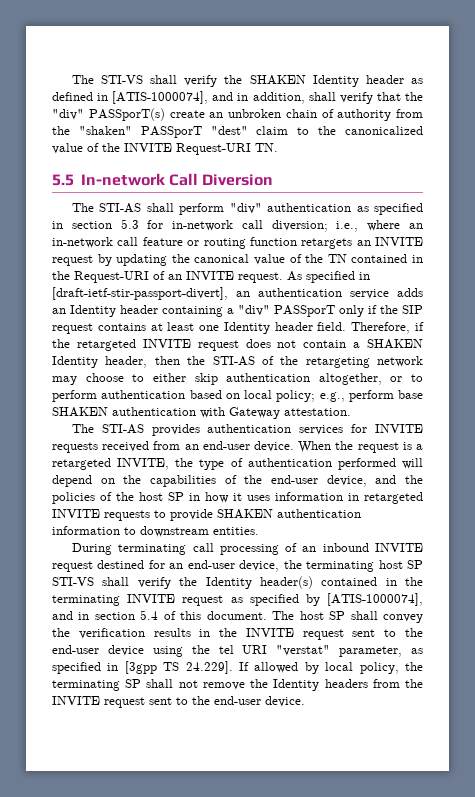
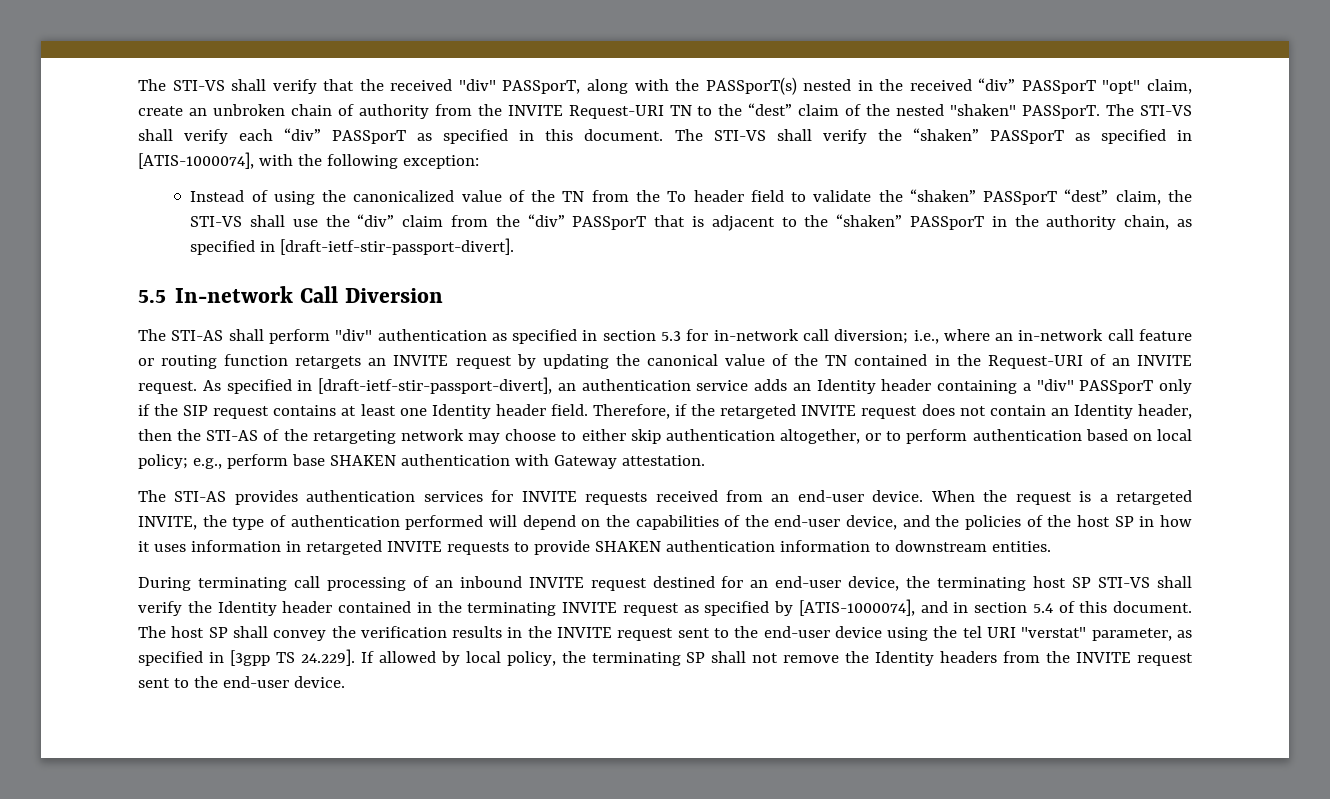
- The STI-VS shall verify the SHAKEN Identity header as defined in [ATIS-1000074], and in addition, shall verify that the "div" PASSporT(s) create an unbroken chain of authority from the "shaken" PASSporT "dest" claim to the canonicalized value of the INVITE Request-URI TN.
+ The STI-VS shall verify that the received "div" PASSporT, along with the PASSporT(s) nested in the received “div” PASSporT "opt" claim, create an unbroken chain of authority from the INVITE Request-URI TN to the “dest” claim of the nested "shaken" PASSporT. The STI-VS shall verify each “div” PASSporT as specified in this document. The STI-VS shall verify the “shaken” PASSporT as specified in [ATIS-1000074], with the following exception:
+ Instead of using the canonicalized value of the TN from the To header field to validate the “shaken” PASSporT “dest” claim, the STI-VS shall use the “div” claim from the “div” PASSporT that is adjacent to the “shaken” PASSporT in the authority chain, as specified in [draft-ietf-stir-passport-divert].
- Therefore, if the retargeted INVITE request does not contain a SHAKEN Identity header, then the STI-AS of the retargeting network may choose to either skip authentication altogether, or to perform authentication based on local policy; e.g., perform base SHAKEN authentication with Gateway attestation.
+ Therefore, if the retargeted INVITE request does not contain an Identity header, then the STI-AS of the retargeting network may choose to either skip authentication altogether, or to perform authentication based on local policy; e.g., perform base SHAKEN authentication with Gateway attestation.
- During terminating call processing of an inbound INVITE request destined for an end-user device, the terminating host SP STI-VS shall verify the Identity header(s) contained in the terminating INVITE request as specified by [ATIS-1000074], and in section 5.4 of this document.
+ During terminating call processing of an inbound INVITE request destined for an end-user device, the terminating host SP STI-VS shall verify the Identity header contained in the terminating INVITE request as specified by [ATIS-1000074], and in section 5.4 of this document.

